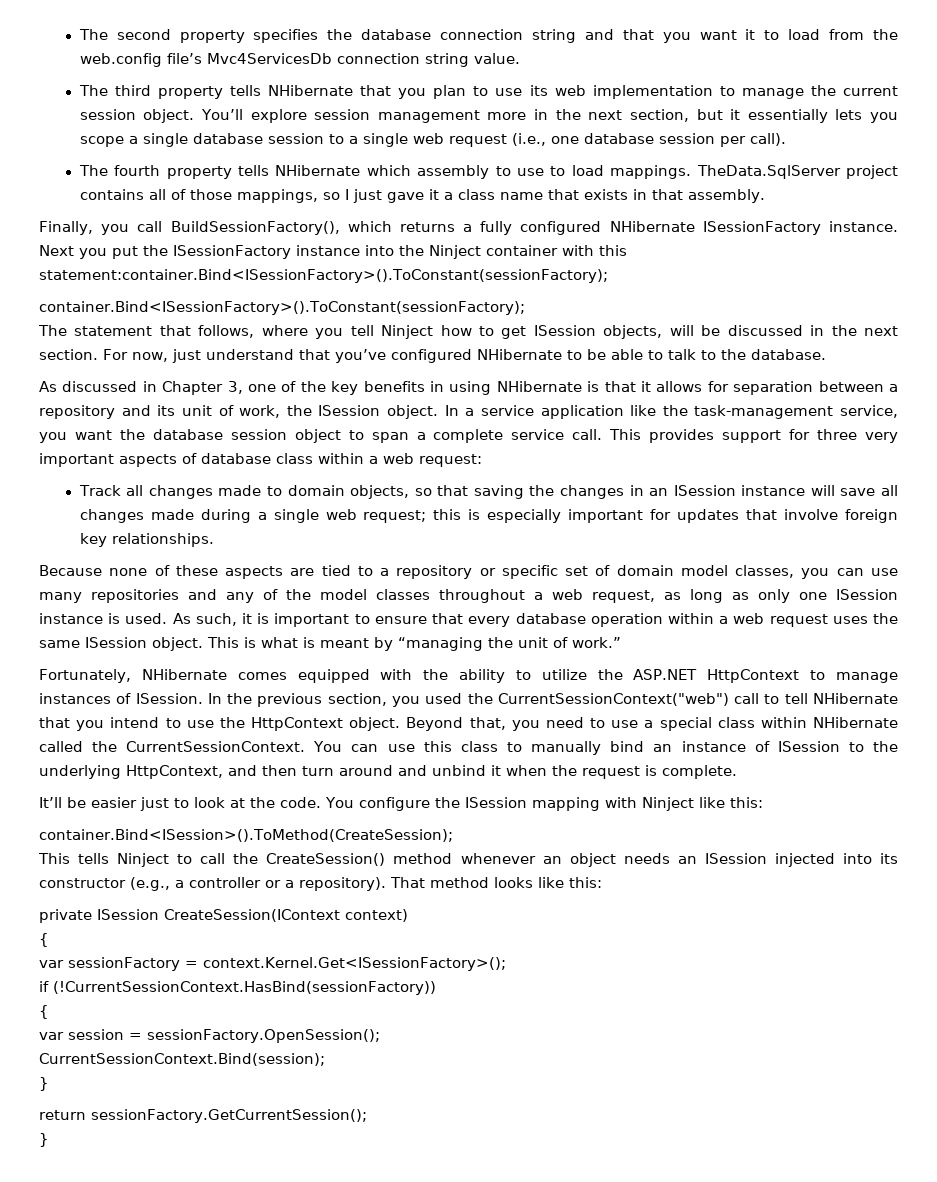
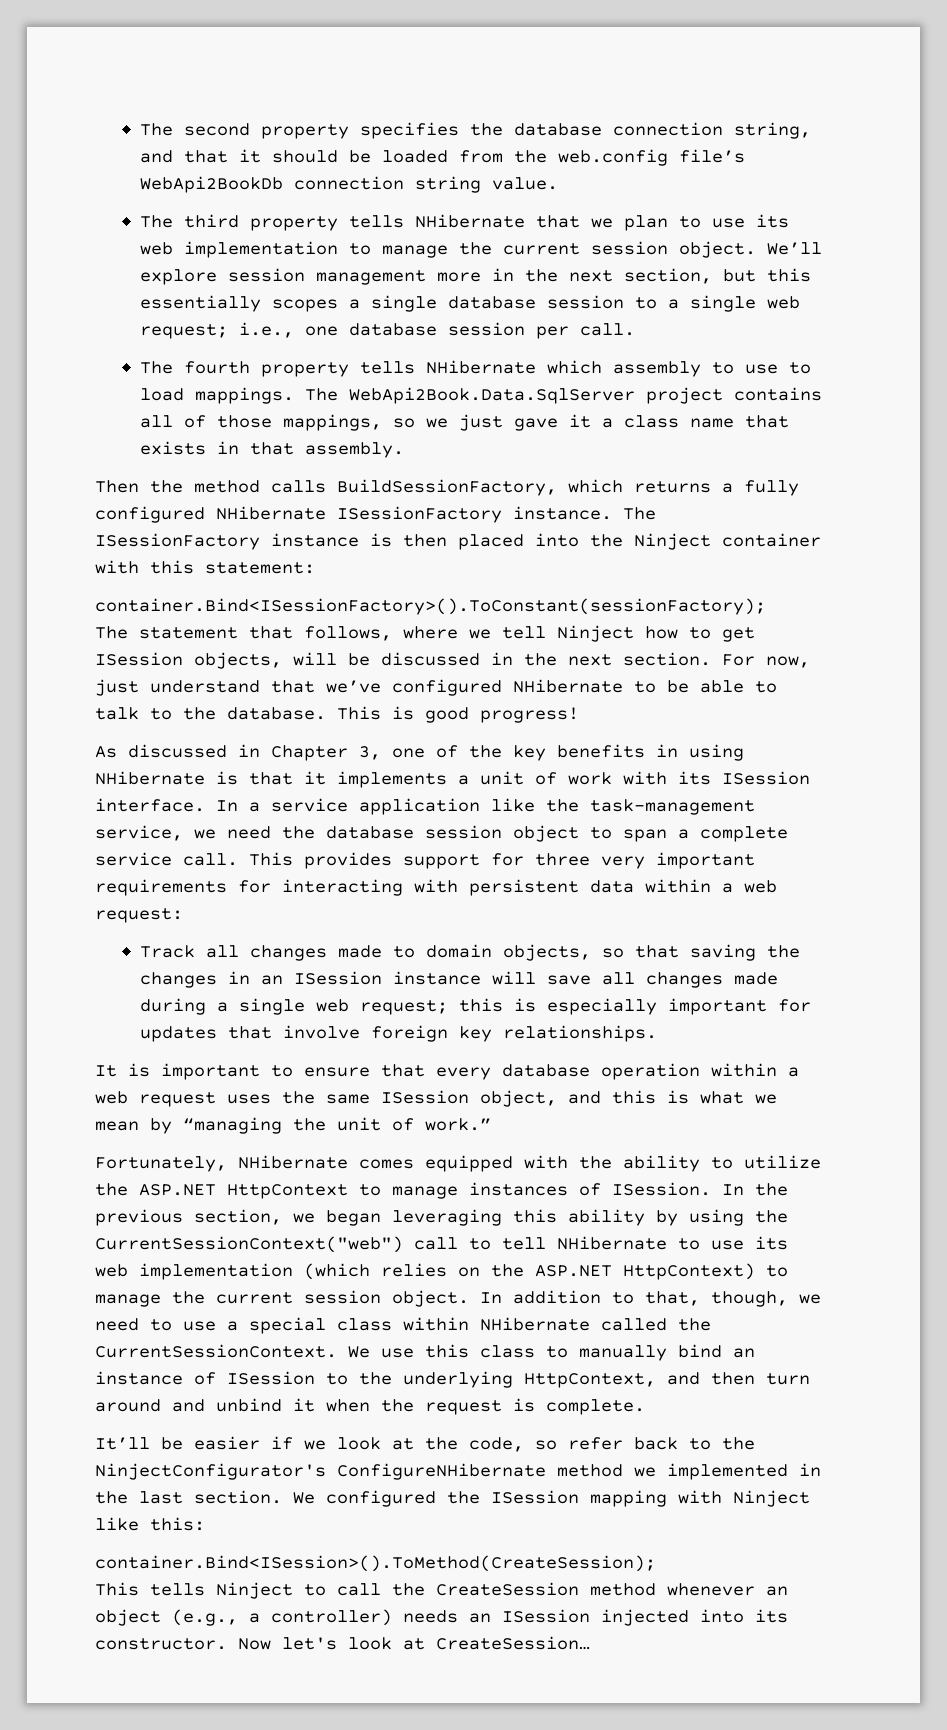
- The second property specifies the database connection string and that you want it to load from the web.config file’s Mvc4ServicesDb connection string value.
+ The second property specifies the database connection string, and that it should be loaded from the web.config file’s WebApi2BookDb connection string value.
- The third property tells NHibernate that you plan to use its web implementation to manage the current session object.
+ The third property tells NHibernate that we plan to use its web implementation to manage the current session object.
- You’ll explore session management more in the next section, but it essentially lets you scope a single database session to a single web request (i.e., one database session per call).
+ We’ll explore session management more in the next section, but this essentially scopes a single database session to a single web request; i.e., one database session per call.
- TheData.SqlServer project contains all of those mappings, so I just gave it a class name that exists in that assembly.
+ The WebApi2Book.Data.SqlServer project contains all of those mappings, so we just gave it a class name that exists in that assembly.
- Finally, you call BuildSessionFactory(), which returns a fully configured NHibernate ISessionFactory instance.
+ Then the method calls BuildSessionFactory, which returns a fully configured NHibernate ISessionFactory instance.
- Next you put the ISessionFactory instance into the Ninject container with this statement:container.Bind<ISessionFactory>().ToConstant(sessionFactory);
+ The ISessionFactory instance is then placed into the Ninject container with this statement:
- The statement that follows, where you tell Ninject how to get ISession objects, will be discussed in the next section.
+ The statement that follows, where we tell Ninject how to get ISession objects, will be discussed in the next section.
- For now, just understand that you’ve configured NHibernate to be able to talk to the database.
+ For now, just understand that we’ve configured NHibernate to be able to talk to the database. This is good progress!
- As discussed in Chapter 3, one of the key benefits in using NHibernate is that it allows for separation between a repository and its unit of work, the ISession object.
+ As discussed in Chapter 3, one of the key benefits in using NHibernate is that it implements a unit of work with its ISession interface.
- In a service application like the task-management service, you want the database session object to span a complete service call.
+ In a service application like the task-management service, we need the database session object to span a complete service call.
- This provides support for three very important aspects of database class within a web request:
+ This provides support for three very important requirements for interacting with persistent data within a web request:
- Because none of these aspects are tied to a repository or specific set of domain model classes, you can use many repositories and any of the model classes throughout a web request, as long as only one ISession instance is used. As such, it is important to ensure that every database operation within a web request uses the same ISession object. This is what is meant by “managing the unit of work.”
+ It is important to ensure that every database operation within a web request uses the same ISession object, and this is what we mean by “managing the unit of work.”
- In the previous section, you used the CurrentSessionContext("web") call to tell NHibernate that you intend to use the HttpContext object. Beyond that, you need to use a special class within NHibernate called the CurrentSessionContext.
+ In the previous section, we began leveraging this ability by using the CurrentSessionContext("web") call to tell NHibernate to use its web implementation (which relies on the ASP.NET HttpContext) to manage the current session object. In addition to that, though, we need to use a special class within NHibernate called the CurrentSessionContext.
- You can use this class to manually bind an instance of ISession to the underlying HttpContext, and then turn around and unbind it when the request is complete.
+ We use this class to manually bind an instance of ISession to the underlying HttpContext, and then turn around and unbind it when the request is complete.
- It’ll be easier just to look at the code. You configure the ISession mapping with Ninject like this:
+ It’ll be easier if we look at the code, so refer back to the NinjectConfigurator's ConfigureNHibernate method we implemented in the last section. We configured the ISession mapping with Ninject like this:
- This tells Ninject to call the CreateSession() method whenever an object needs an ISession injected into its constructor (e.g., a controller or a repository). That method looks like this:
- private ISession CreateSession(IContext context)
- {
- var sessionFactory = context.Kernel.Get<ISessionFactory>();
- if (!CurrentSessionContext.HasBind(sessionFactory))
- {
- var session = sessionFactory.OpenSession();
- CurrentSessionContext.Bind(session);
- }
- return sessionFactory.GetCurrentSession();
- }
+ This tells Ninject to call the CreateSession method whenever an object (e.g., a controller) needs an ISession injected into its constructor. Now let's look at CreateSession…

